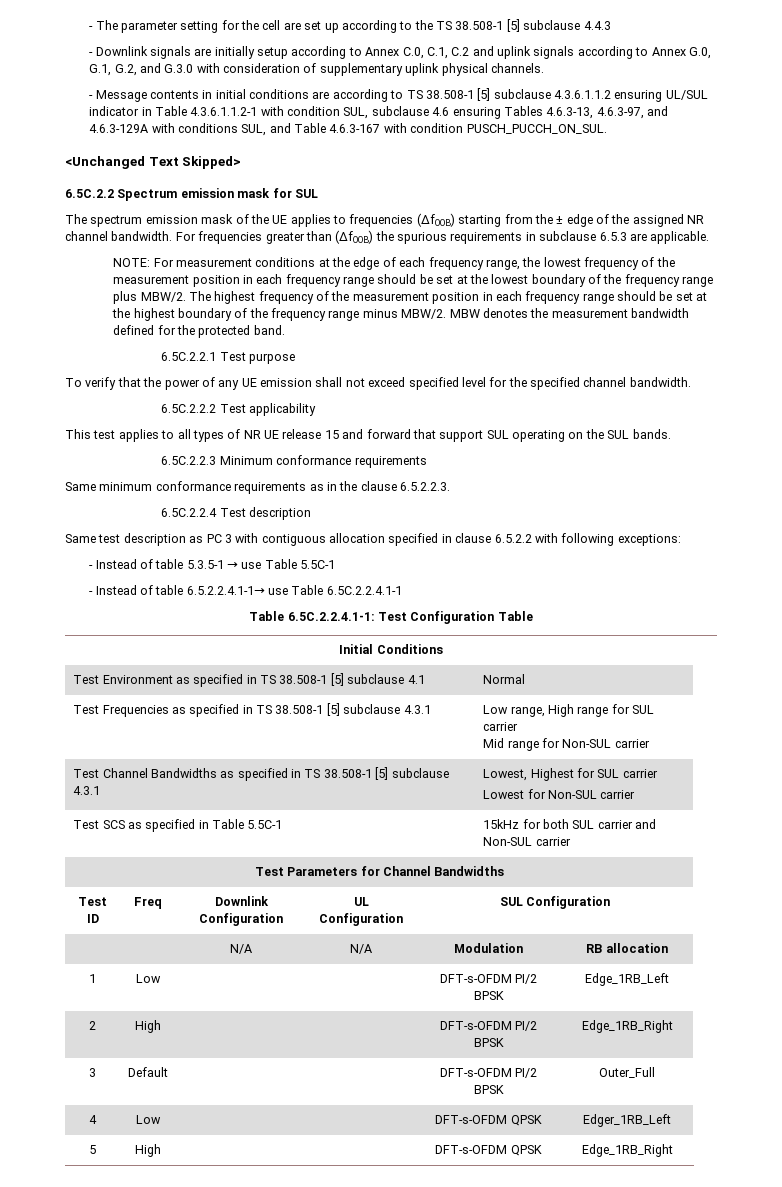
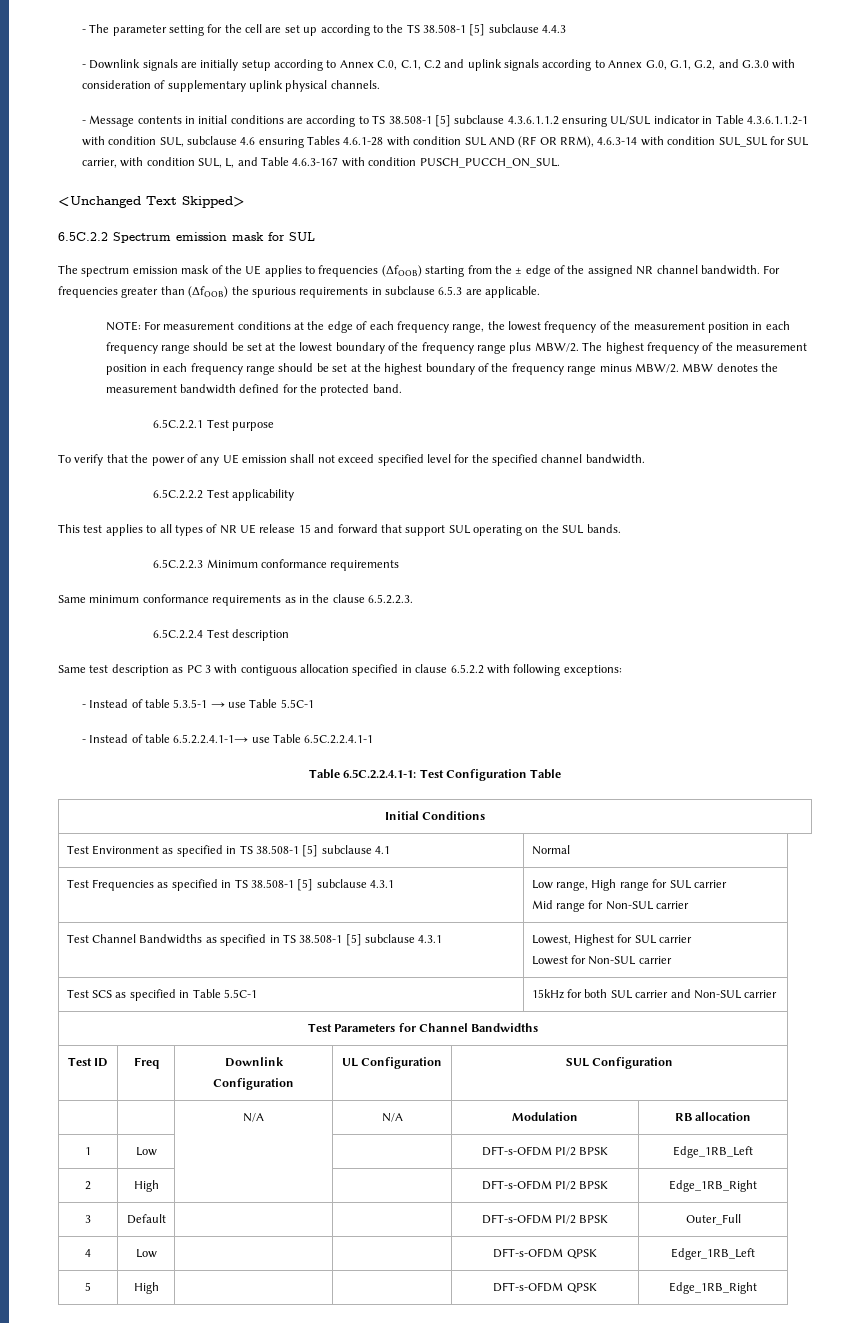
- - Message contents in initial conditions are according to TS 38.508-1 [5] subclause 4.3.6.1.1.2 ensuring UL/SUL indicator in Table 4.3.6.1.1.2-1 with condition SUL, subclause 4.6 ensuring Tables 4.6.3-13, 4.6.3-97, and 4.6.3-129A with conditions SUL, and Table 4.6.3-167 with condition PUSCH_PUCCH_ON_SUL.
+ - Message contents in initial conditions are according to TS 38.508-1 [5] subclause 4.3.6.1.1.2 ensuring UL/SUL indicator in Table 4.3.6.1.1.2-1 with condition SUL, subclause 4.6 ensuring Tables 4.6.1-28 with condition SUL AND (RF OR RRM), 4.6.3-14 with condition SUL_SUL for SUL carrier, with condition SUL, L, and Table 4.6.3-167 with condition PUSCH_PUCCH_ON_SUL.

